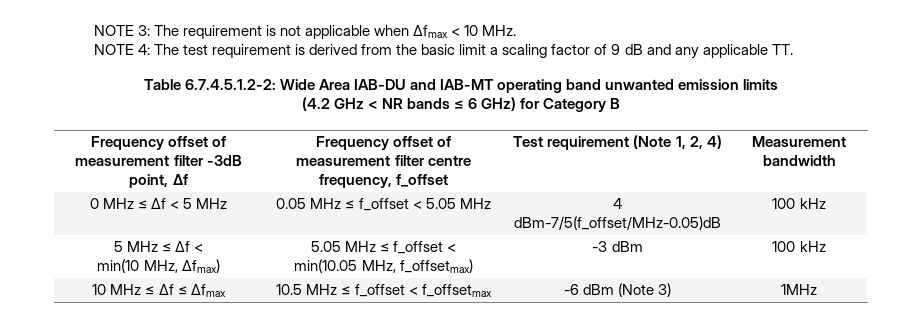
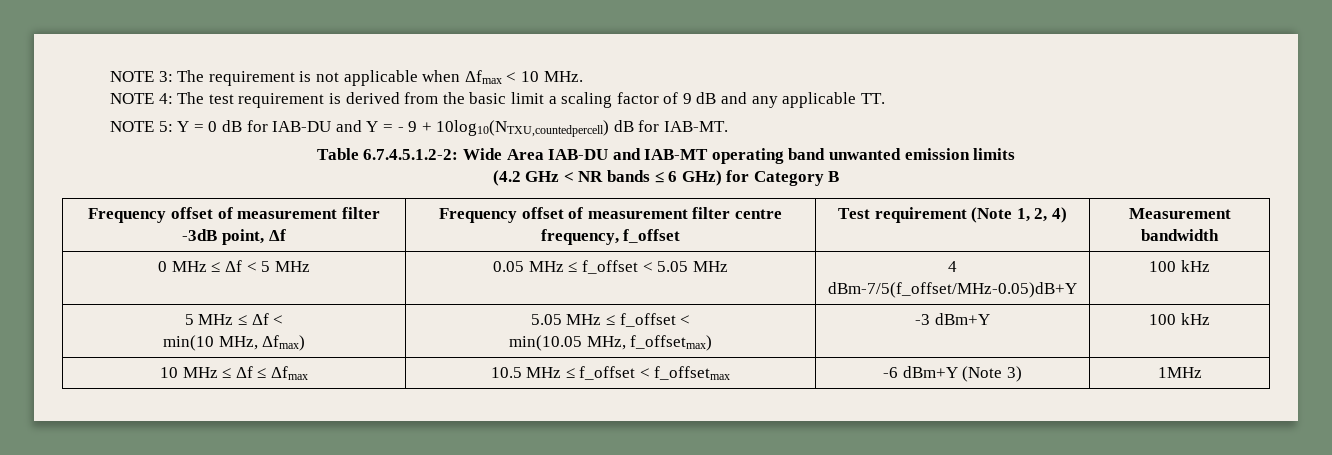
+ NOTE 5: Y = 0 dB for IAB-DU and Y = - 9 + 10log10(NTXU,countedpercell) dB for IAB-MT.
- 0 MHz ≤ Δf < 5 MHz | 0.05 MHz ≤ f_offset < 5.05 MHz | 4 dBm-7/5(f_offset/MHz-0.05)dB | 100 kHz
+ 0 MHz ≤ Δf < 5 MHz | 0.05 MHz ≤ f_offset < 5.05 MHz | 4 dBm-7/5(f_offset/MHz-0.05)dB+Y | 100 kHz
  5 MHz ≤ Δf <
  min(10 MHz, Δfmax) | 5.05 MHz ≤ f_offset <
- min(10.05 MHz, f_offsetmax) | -3 dBm | 100 kHz
+ min(10.05 MHz, f_offsetmax) | -3 dBm+Y | 100 kHz
- 10 MHz ≤ Δf ≤ Δfmax | 10.5 MHz ≤ f_offset < f_offsetmax | -6 dBm (Note 3) | 1MHz
+ 10 MHz ≤ Δf ≤ Δfmax | 10.5 MHz ≤ f_offset < f_offsetmax | -6 dBm+Y (Note 3) | 1MHz

